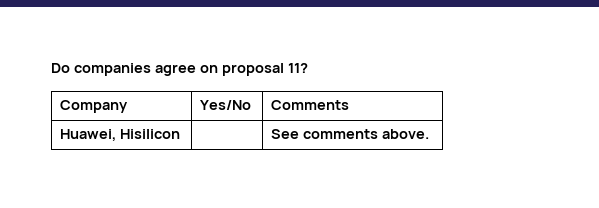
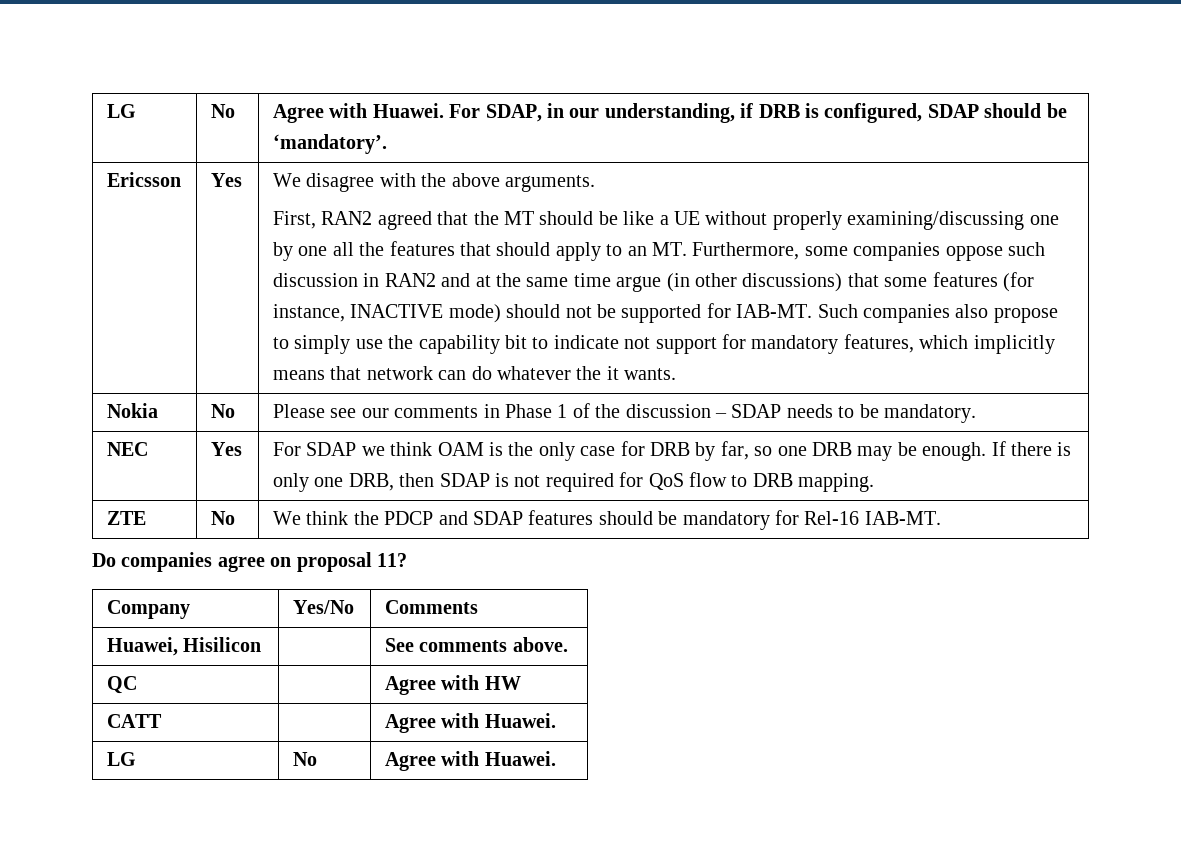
+ LG | No | Agree with Huawei. For SDAP, in our understanding, if DRB is configured, SDAP should be ‘mandatory’.
+ Ericsson | Yes | We disagree with the above arguments.
+ First, RAN2 agreed that the MT should be like a UE without properly examining/discussing one by one all the features that should apply to an MT. Furthermore, some companies oppose such discussion in RAN2 and at the same time argue (in other discussions) that some features (for instance, INACTIVE mode) should not be supported for IAB-MT. Such companies also propose to simply use the capability bit to indicate not support for mandatory features, which implicitly means that network can do whatever the it wants.
+ Nokia | No | Please see our comments in Phase 1 of the discussion – SDAP needs to be mandatory.
+ NEC | Yes | For SDAP we think OAM is the only case for DRB by far, so one DRB may be enough. If there is only one DRB, then SDAP is not required for QoS flow to DRB mapping.
+ ZTE | No | We think the PDCP and SDAP features should be mandatory for Rel-16 IAB-MT.
+ QC | | Agree with HW
+ CATT | | Agree with Huawei.
+ LG | No | Agree with Huawei.

